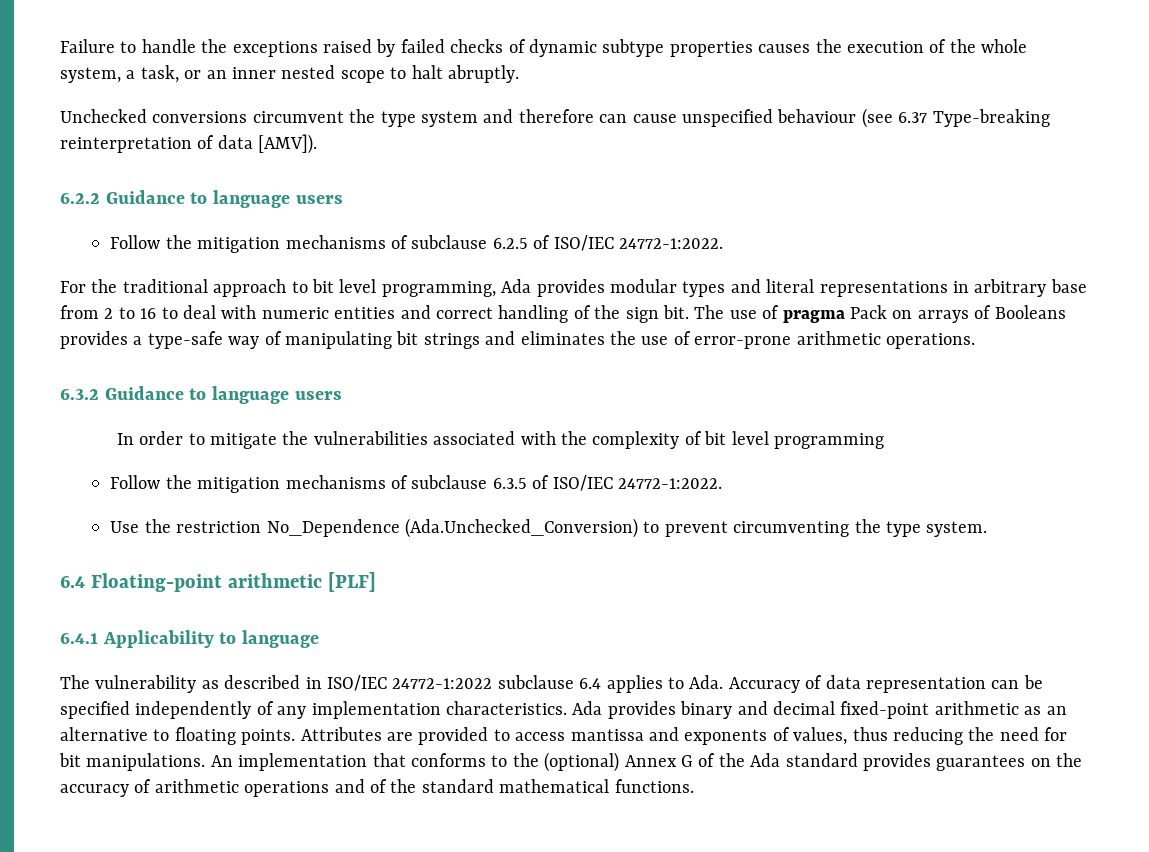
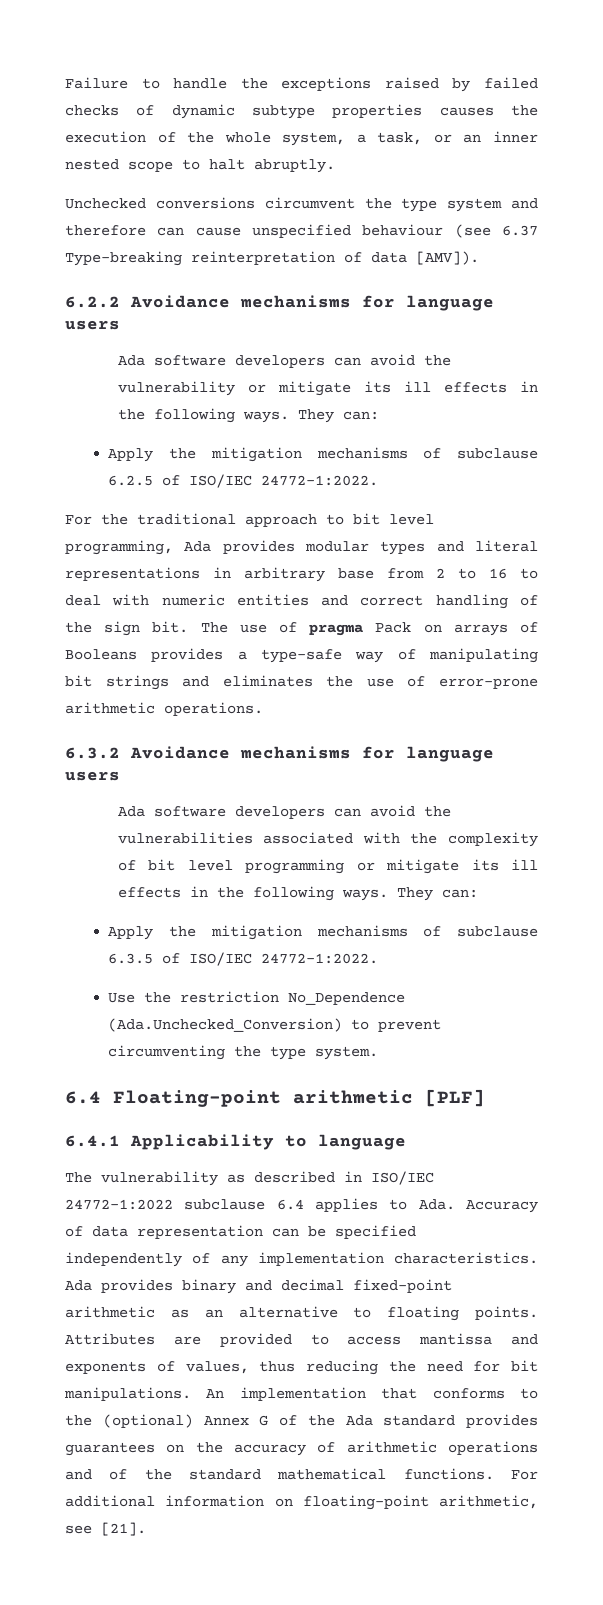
- 6.2.2 Guidance to language users
- Follow the mitigation mechanisms of subclause 6.2.5 of ISO/IEC 24772-1:2022.
+ 6.2.2 Avoidance mechanisms for language users
+ Ada software developers can avoid the vulnerability or mitigate its ill effects in the following ways. They can:
+ Apply the mitigation mechanisms of subclause 6.2.5 of ISO/IEC 24772-1:2022.
- 6.3.2 Guidance to language users
- In order to mitigate the vulnerabilities associated with the complexity of bit level programming
- Follow the mitigation mechanisms of subclause 6.3.5 of ISO/IEC 24772-1:2022.
+ 6.3.2 Avoidance mechanisms for language users
+ Ada software developers can avoid the vulnerabilities associated with the complexity of bit level programming or mitigate its ill effects in the following ways. They can:
+ Apply the mitigation mechanisms of subclause 6.3.5 of ISO/IEC 24772-1:2022.
+ For additional information on floating-point arithmetic, see [21].

